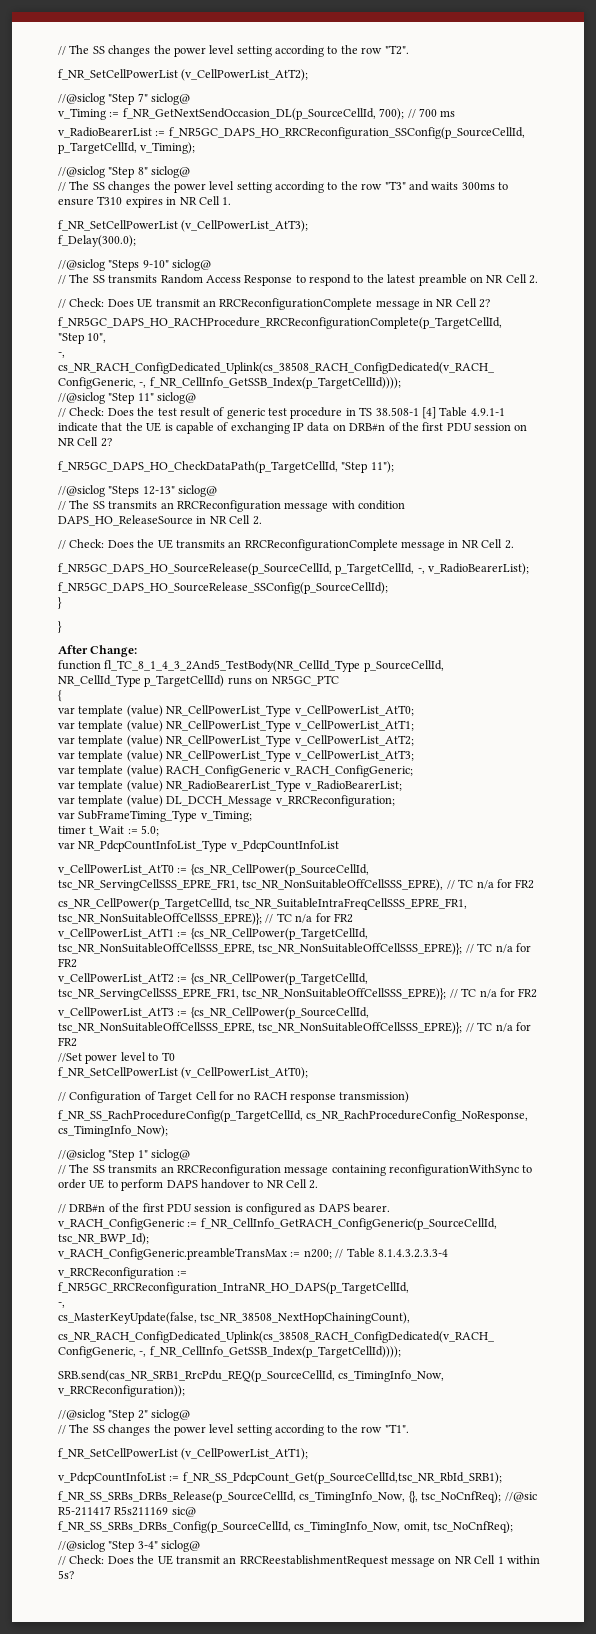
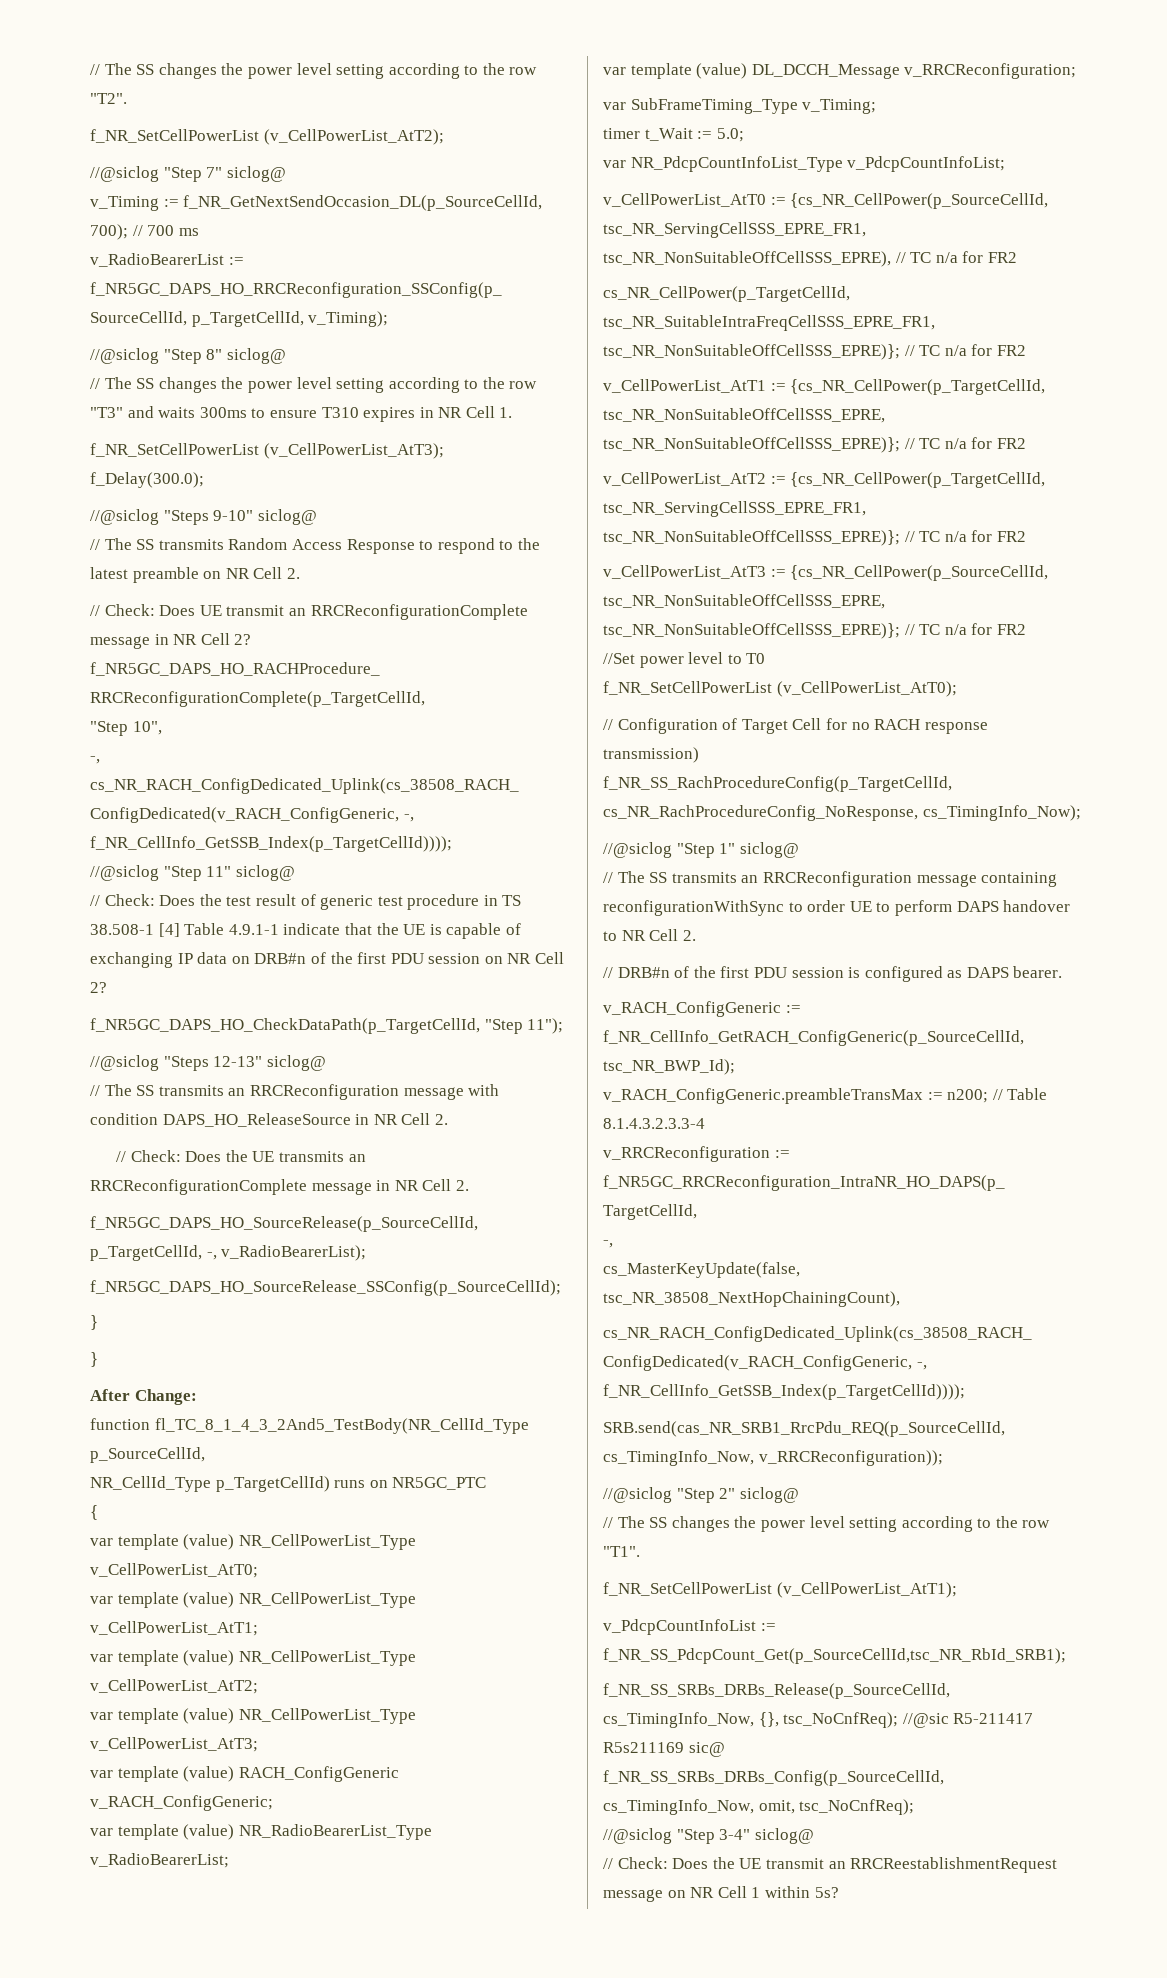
- var NR_PdcpCountInfoList_Type v_PdcpCountInfoList
+ var NR_PdcpCountInfoList_Type v_PdcpCountInfoList;

